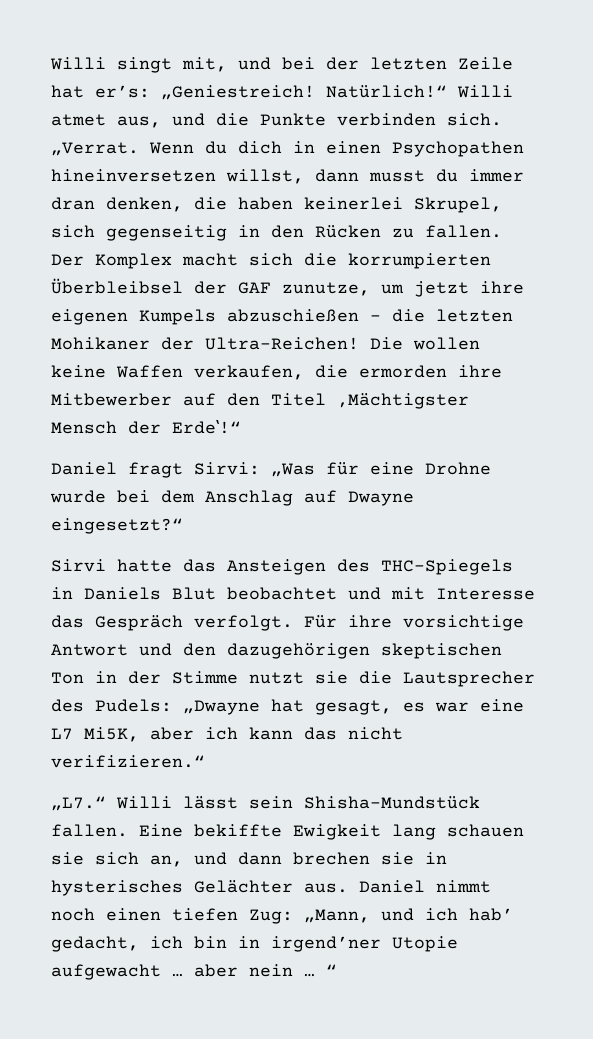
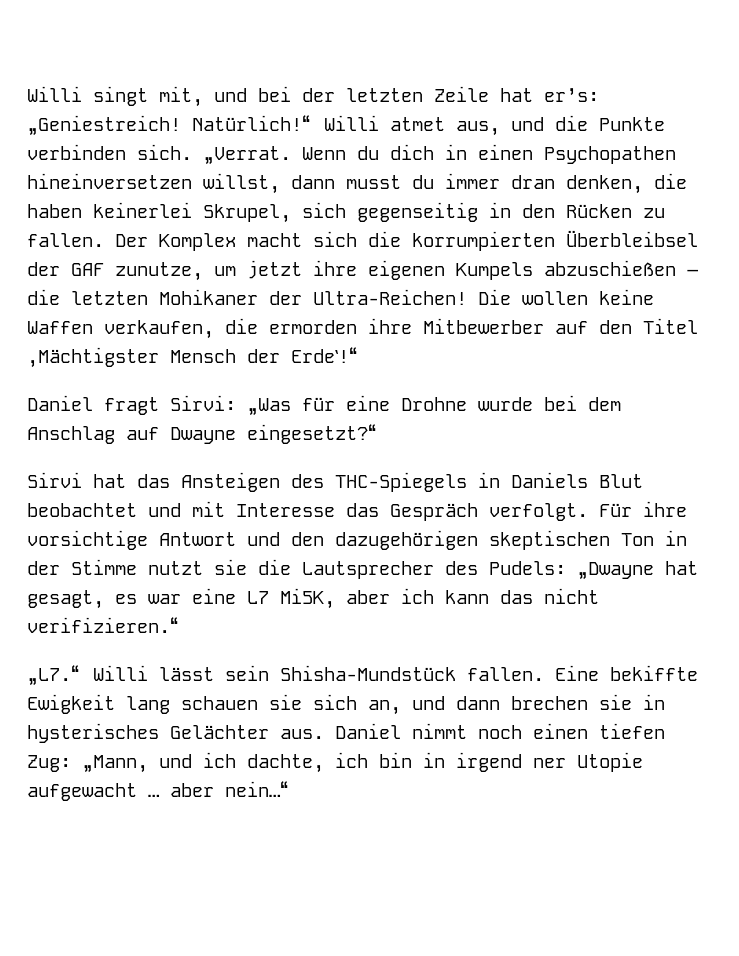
- Sirvi hatte das Ansteigen des THC-Spiegels in Daniels Blut beobachtet und mit Interesse das Gespräch verfolgt.
+ Sirvi hat das Ansteigen des THC-Spiegels in Daniels Blut beobachtet und mit Interesse das Gespräch verfolgt.
- Daniel nimmt noch einen tiefen Zug: „Mann, und ich hab’ gedacht, ich bin in irgend’ner Utopie aufgewacht … aber nein … “
+ Daniel nimmt noch einen tiefen Zug: „Mann, und ich dachte, ich bin in irgend ner Utopie aufgewacht … aber nein…“

